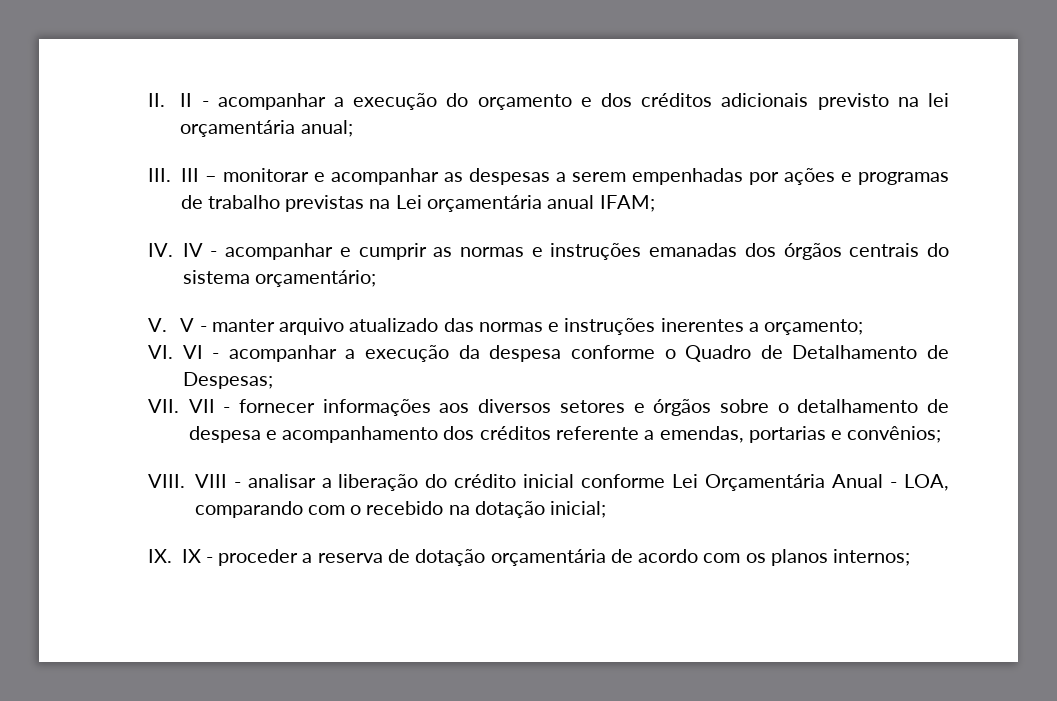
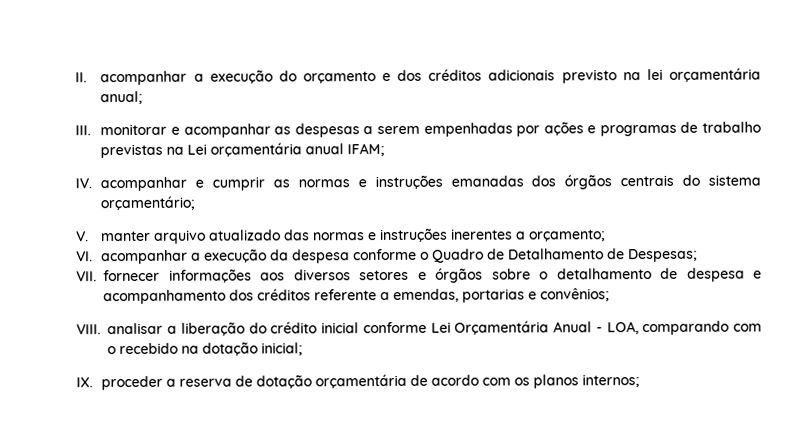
- II. II - acompanhar a execução do orçamento e dos créditos adicionais previsto na lei orçamentária anual;
+ II. acompanhar a execução do orçamento e dos créditos adicionais previsto na lei orçamentária anual;
- III. III – monitorar e acompanhar as despesas a serem empenhadas por ações e programas de trabalho previstas na Lei orçamentária anual IFAM;
+ III. monitorar e acompanhar as despesas a serem empenhadas por ações e programas de trabalho previstas na Lei orçamentária anual IFAM;
- IV. IV - acompanhar e cumprir as normas e instruções emanadas dos órgãos centrais do sistema orçamentário;
+ IV. acompanhar e cumprir as normas e instruções emanadas dos órgãos centrais do sistema orçamentário;
- V. V - manter arquivo atualizado das normas e instruções inerentes a orçamento;
+ V. manter arquivo atualizado das normas e instruções inerentes a orçamento;
- VI. VI - acompanhar a execução da despesa conforme o Quadro de Detalhamento de Despesas;
+ VI. acompanhar a execução da despesa conforme o Quadro de Detalhamento de Despesas;
- VII. VII - fornecer informações aos diversos setores e órgãos sobre o detalhamento de despesa e acompanhamento dos créditos referente a emendas, portarias e convênios;
+ VII. fornecer informações aos diversos setores e órgãos sobre o detalhamento de despesa e acompanhamento dos créditos referente a emendas, portarias e convênios;
- VIII. VIII - analisar a liberação do crédito inicial conforme Lei Orçamentária Anual - LOA, comparando com o recebido na dotação inicial;
+ VIII. analisar a liberação do crédito inicial conforme Lei Orçamentária Anual - LOA, comparando com o recebido na dotação inicial;
- IX. IX - proceder a reserva de dotação orçamentária de acordo com os planos internos;
+ IX. proceder a reserva de dotação orçamentária de acordo com os planos internos;

